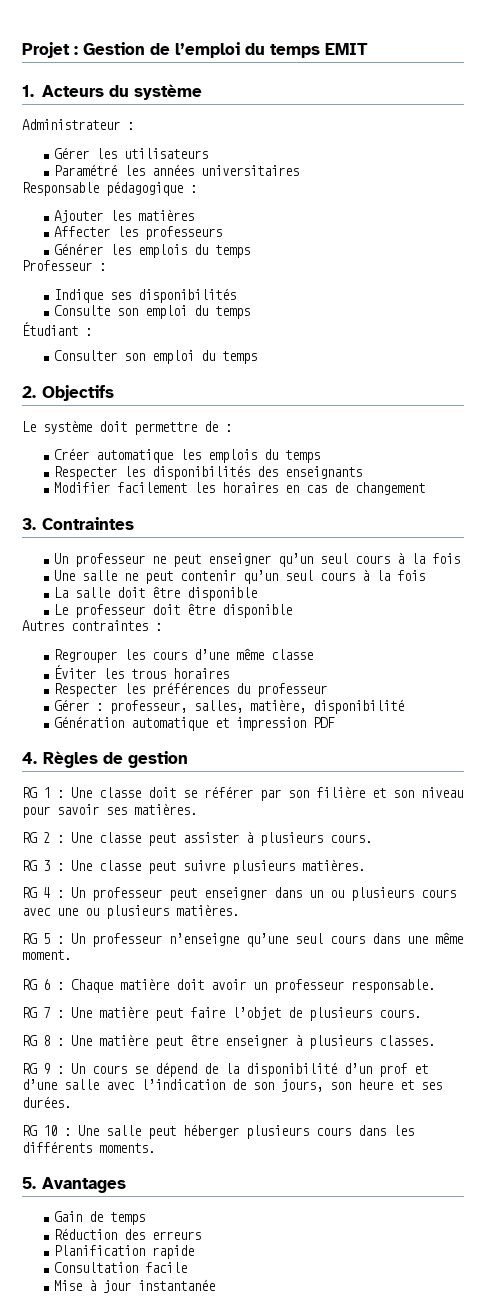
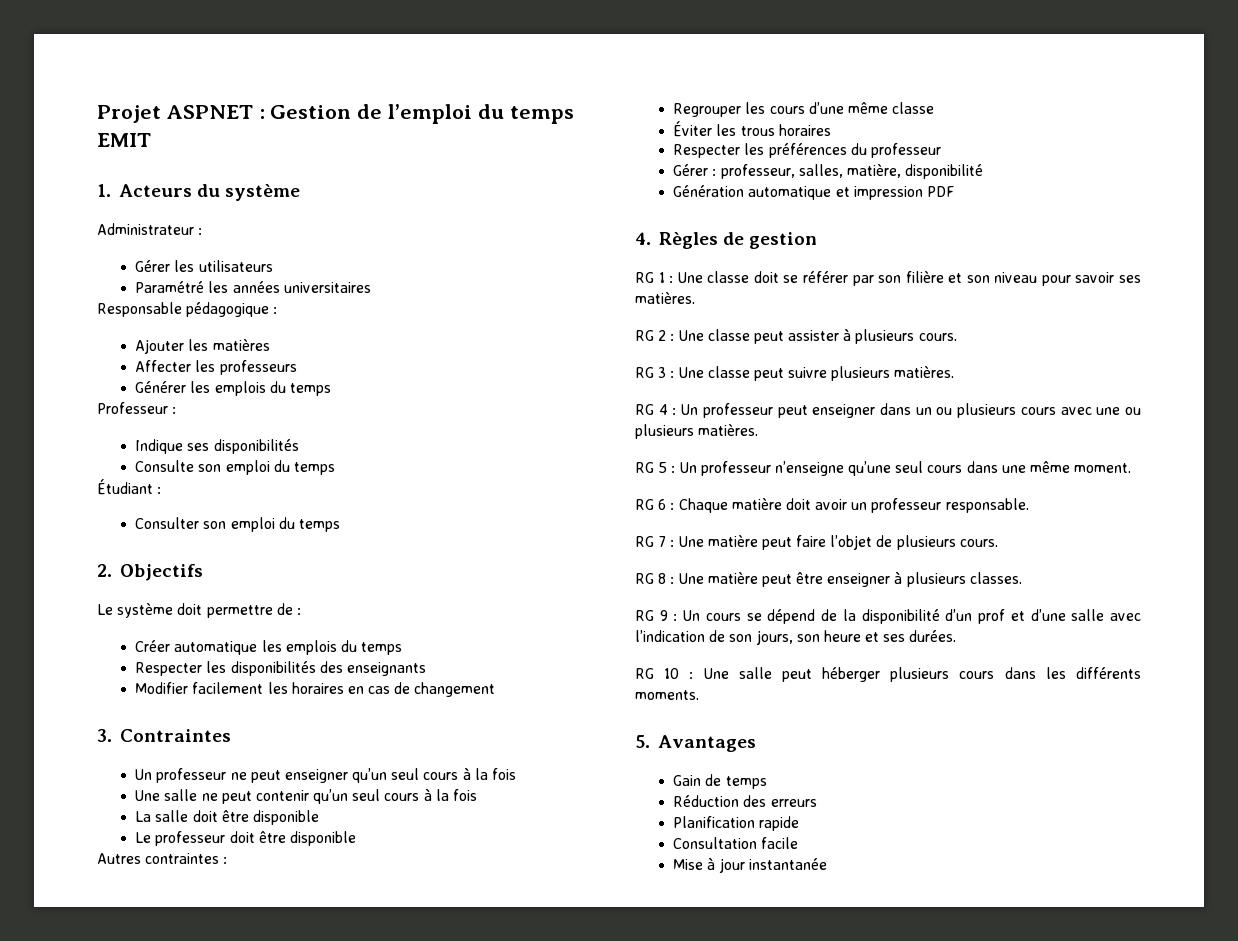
- Projet : Gestion de l’emploi du temps EMIT
+ Projet ASPNET : Gestion de l’emploi du temps EMIT

